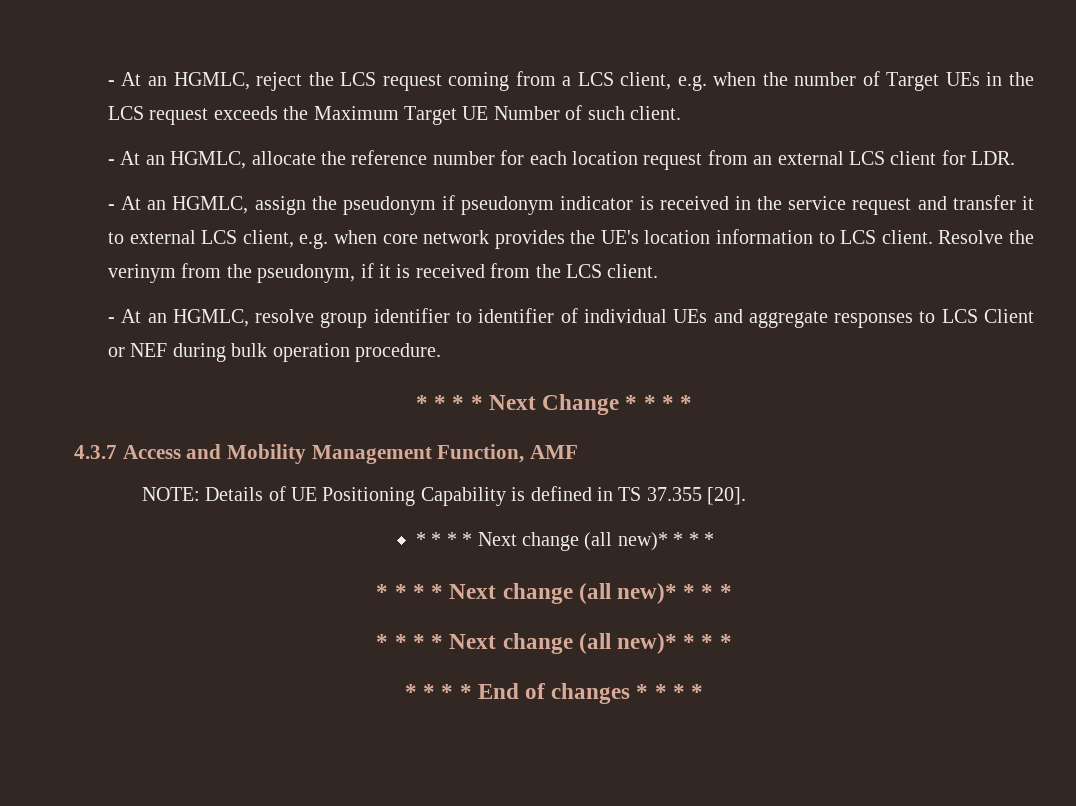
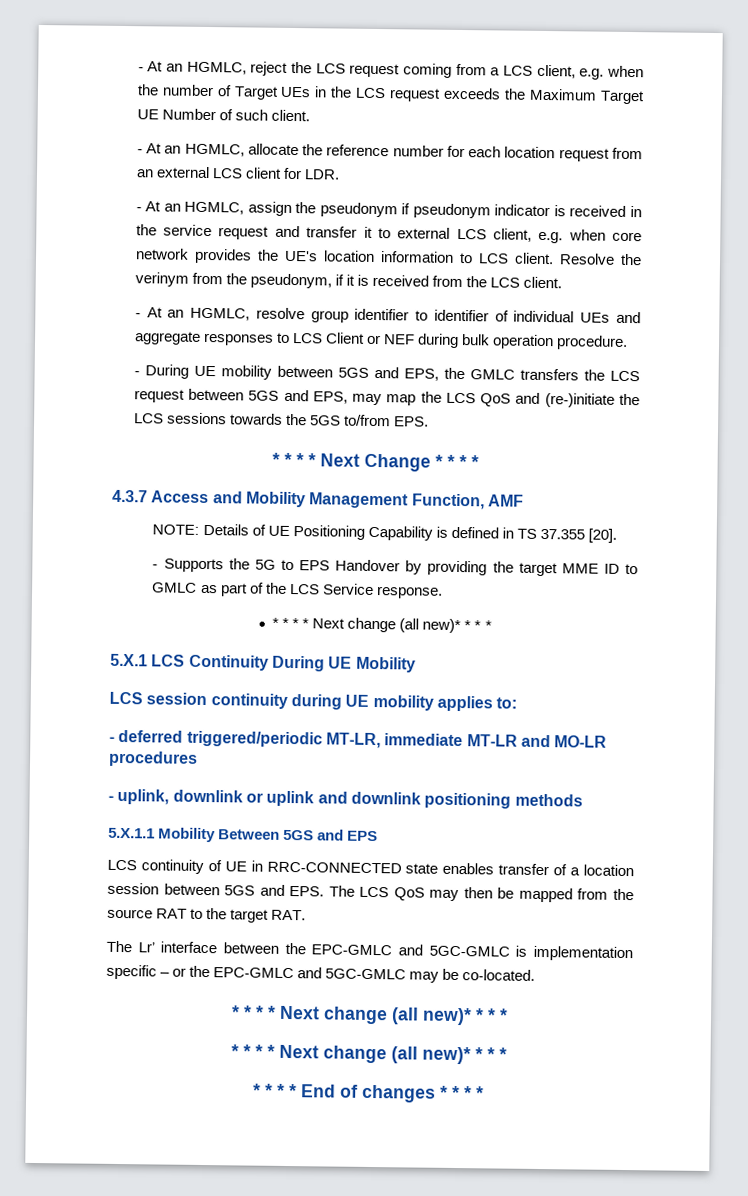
+ - During UE mobility between 5GS and EPS, the GMLC transfers the LCS request between 5GS and EPS, may map the LCS QoS and (re-)initiate the LCS sessions towards the 5GS to/from EPS.
+ - Supports the 5G to EPS Handover by providing the target MME ID to GMLC as part of the LCS Service response.
+ 5.X.1 LCS Continuity During UE Mobility
+ LCS session continuity during UE mobility applies to:
+ - deferred triggered/periodic MT-LR, immediate MT-LR and MO-LR procedures
+ - uplink, downlink or uplink and downlink positioning methods
+ 5.X.1.1 Mobility Between 5GS and EPS
+ LCS continuity of UE in RRC-CONNECTED state enables transfer of a location session between 5GS and EPS. The LCS QoS may then be mapped from the source RAT to the target RAT.
+ The Lr’ interface between the EPC-GMLC and 5GC-GMLC is implementation specific – or the EPC-GMLC and 5GC-GMLC may be co-located.

